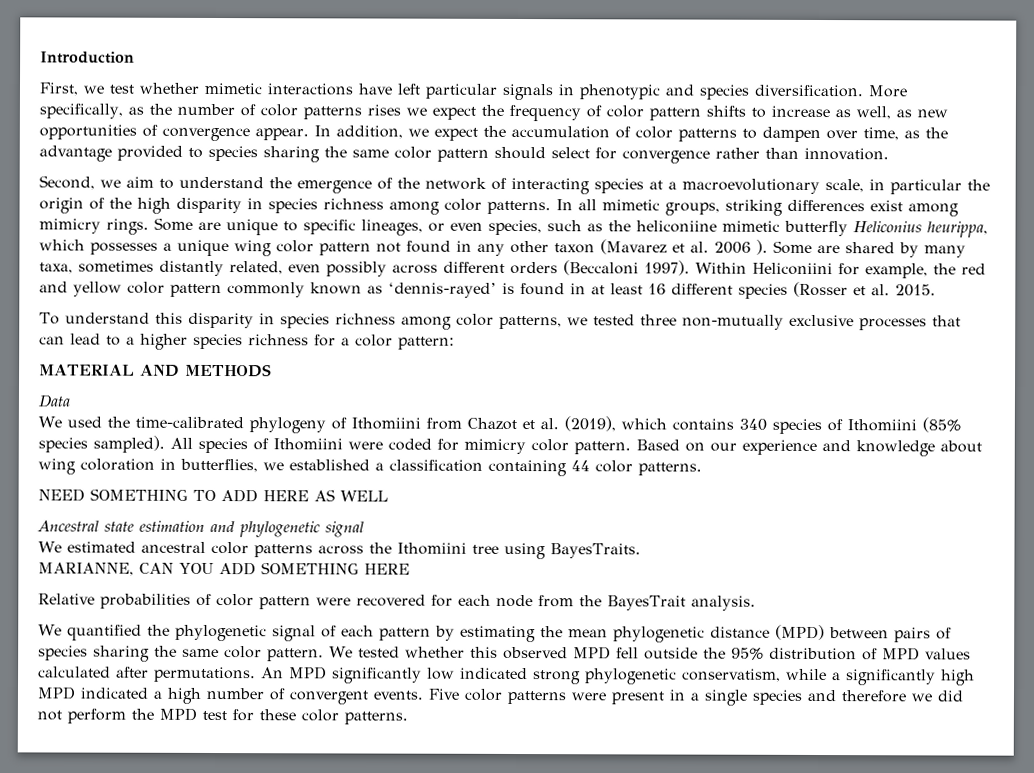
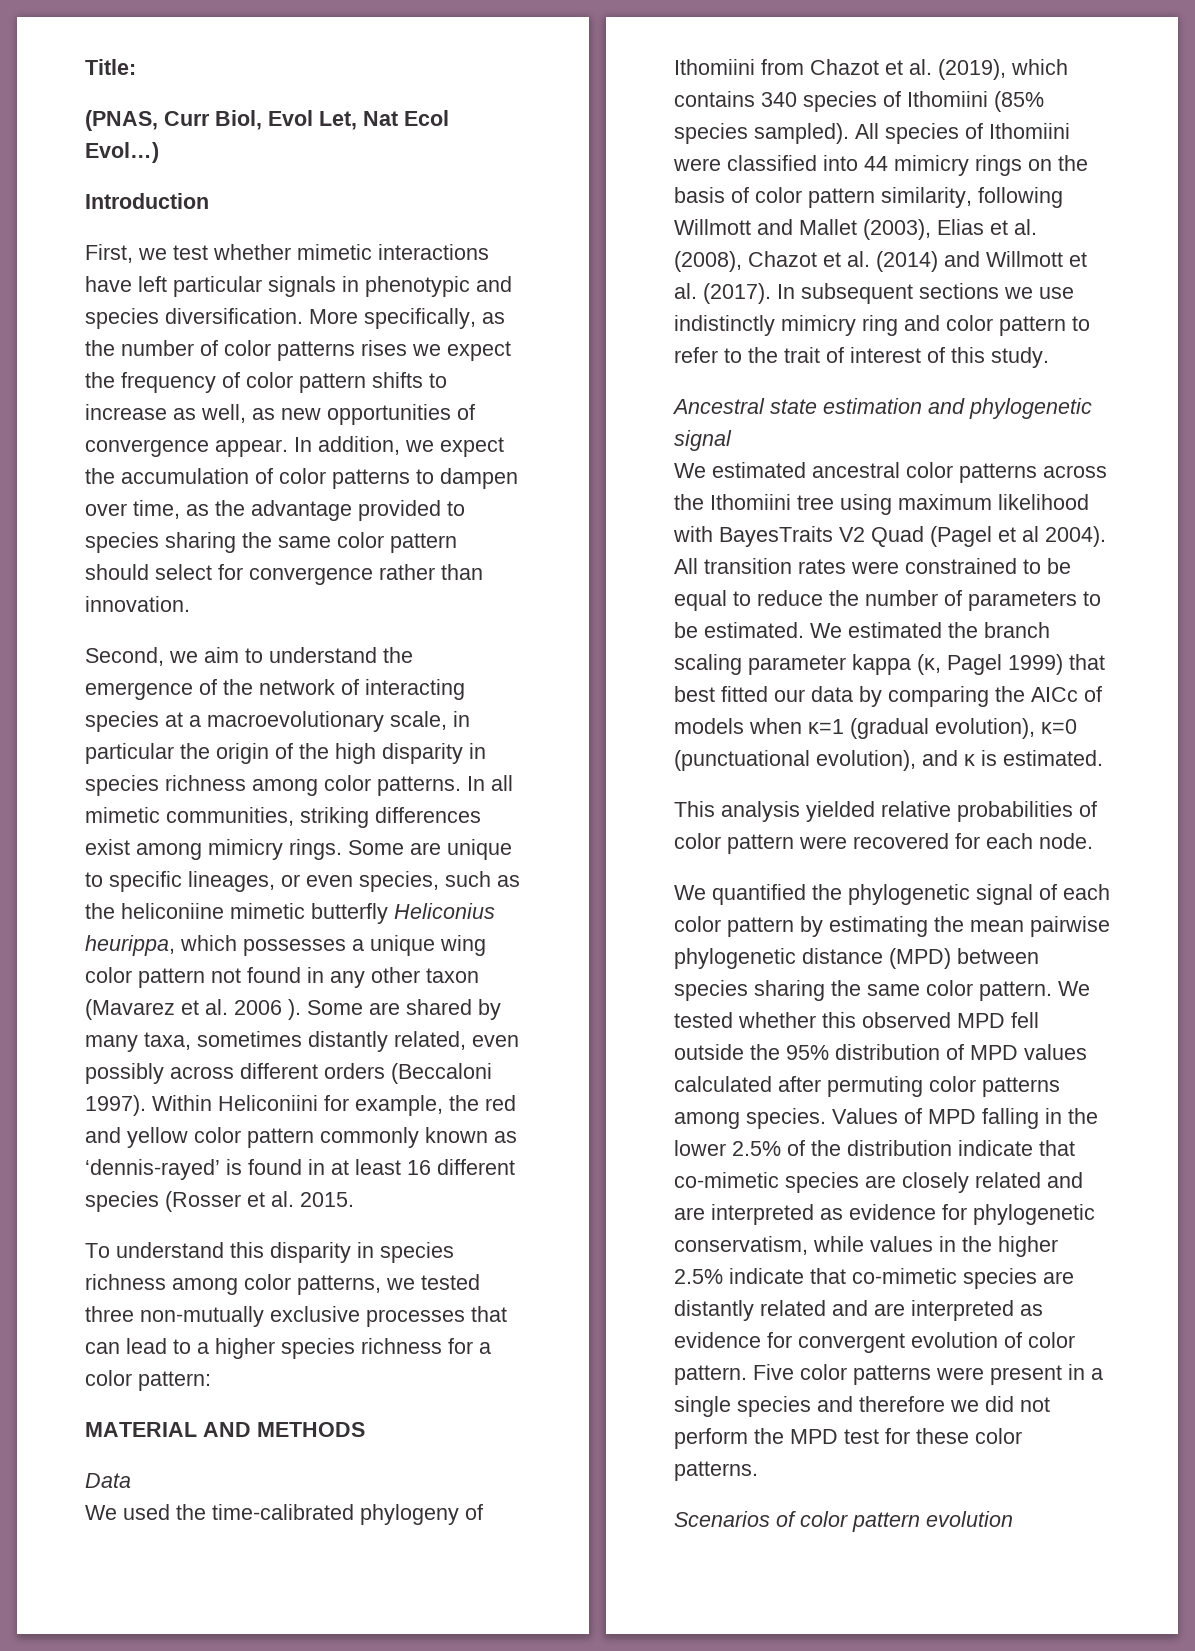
+ Title:
+ (PNAS, Curr Biol, Evol Let, Nat Ecol Evol…)
- In all mimetic groups, striking differences exist among mimicry rings.
+ In all mimetic communities, striking differences exist among mimicry rings.
- All species of Ithomiini were coded for mimicry color pattern. Based on our experience and knowledge about wing coloration in butterflies, we established a classification containing 44 color patterns.
- NEED SOMETHING TO ADD HERE AS WELL
+ All species of Ithomiini were classified into 44 mimicry rings on the basis of color pattern similarity, following Willmott and Mallet (2003), Elias et al. (2008), Chazot et al. (2014) and Willmott et al. (2017). In subsequent sections we use indistinctly mimicry ring and color pattern to refer to the trait of interest of this study.
- We estimated ancestral color patterns across the Ithomiini tree using BayesTraits.
- MARIANNE, CAN YOU ADD SOMETHING HERE
- Relative probabilities of color pattern were recovered for each node from the BayesTrait analysis.
+ We estimated ancestral color patterns across the Ithomiini tree using maximum likelihood with BayesTraits V2 Quad (Pagel et al 2004). All transition rates were constrained to be equal to reduce the number of parameters to be estimated. We estimated the branch scaling parameter kappa (κ, Pagel 1999) that best fitted our data by comparing the AICc of models when κ=1 (gradual evolution), κ=0 (punctuational evolution), and κ is estimated.
+ This analysis yielded relative probabilities of color pattern were recovered for each node.
- We quantified the phylogenetic signal of each pattern by estimating the mean phylogenetic distance (MPD) between pairs of species sharing the same color pattern.
+ We quantified the phylogenetic signal of each color pattern by estimating the mean pairwise phylogenetic distance (MPD) between species sharing the same color pattern.
- We tested whether this observed MPD fell outside the 95% distribution of MPD values calculated after permutations. An MPD significantly low indicated strong phylogenetic conservatism, while a significantly high MPD indicated a high number of convergent events.
+ We tested whether this observed MPD fell outside the 95% distribution of MPD values calculated after permuting color patterns among species. Values of MPD falling in the lower 2.5% of the distribution indicate that co-mimetic species are closely related and are interpreted as evidence for phylogenetic conservatism, while values in the higher 2.5% indicate that co-mimetic species are distantly related and are interpreted as evidence for convergent evolution of color pattern.
+ Scenarios of color pattern evolution

